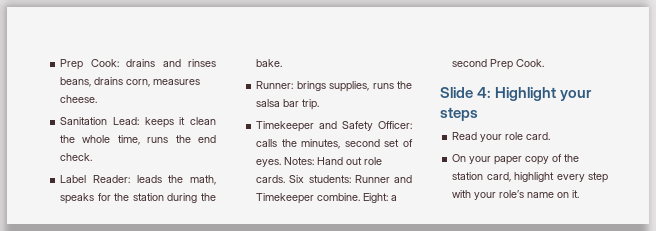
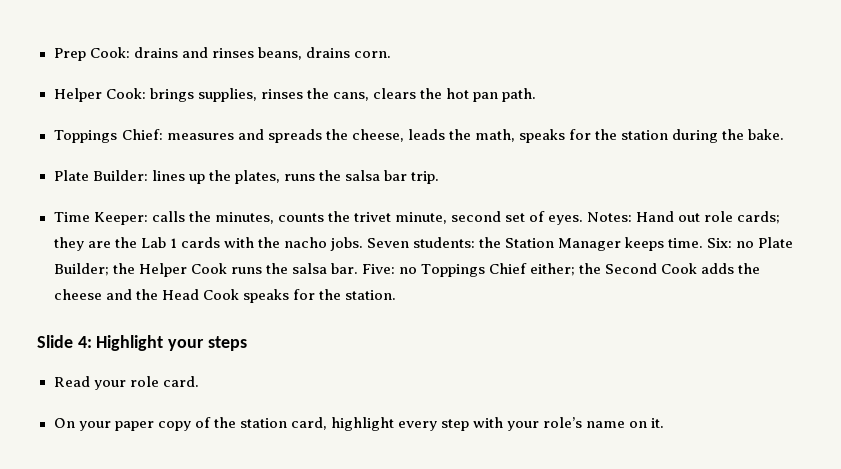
- Prep Cook: drains and rinses beans, drains corn, measures cheese.
- Sanitation Lead: keeps it clean the whole time, runs the end check.
- Label Reader: leads the math, speaks for the station during the bake.
+ Prep Cook: drains and rinses beans, drains corn.
+ Helper Cook: brings supplies, rinses the cans, clears the hot pan path.
+ Toppings Chief: measures and spreads the cheese, leads the math, speaks for the station during the bake.
- Runner: brings supplies, runs the salsa bar trip.
+ Plate Builder: lines up the plates, runs the salsa bar trip.
- Timekeeper and Safety Officer: calls the minutes, second set of eyes.
+ Time Keeper: calls the minutes, counts the trivet minute, second set of eyes.
- Notes: Hand out role cards. Six students: Runner and Timekeeper combine. Eight: a second Prep Cook.
+ Notes: Hand out role cards; they are the Lab 1 cards with the nacho jobs. Seven students: the Station Manager keeps time. Six: no Plate Builder; the Helper Cook runs the salsa bar. Five: no Toppings Chief either; the Second Cook adds the cheese and the Head Cook speaks for the station.

